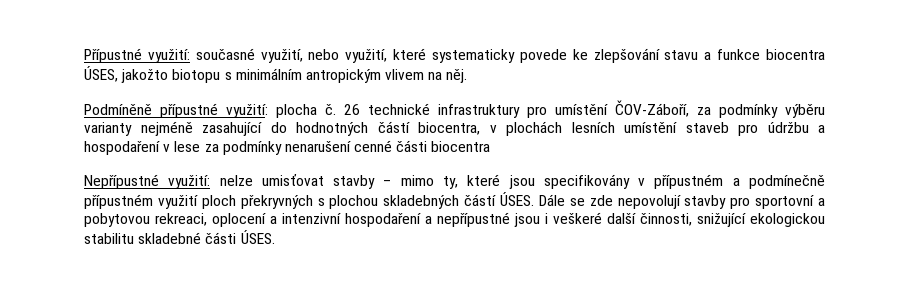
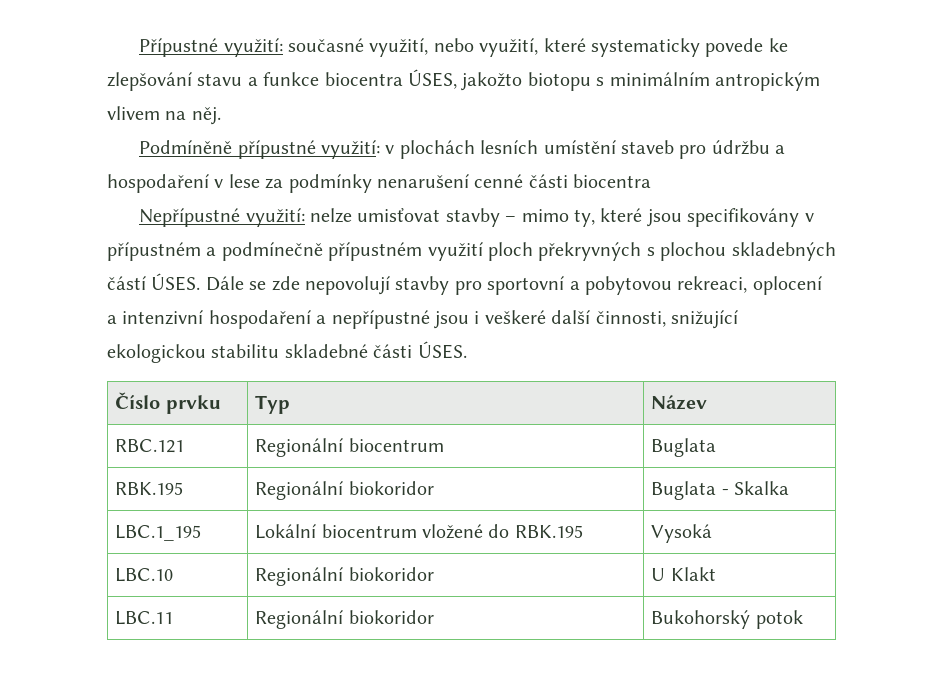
- Podmíněně přípustné využití: plocha č. 26 technické infrastruktury pro umístění ČOV-Záboří, za podmínky výběru varianty nejméně zasahující do hodnotných částí biocentra, v plochách lesních umístění staveb pro údržbu a hospodaření v lese za podmínky nenarušení cenné části biocentra
+ Podmíněně přípustné využití: v plochách lesních umístění staveb pro údržbu a hospodaření v lese za podmínky nenarušení cenné části biocentra
+ Číslo prvku | Typ | Název
+ RBC.121 | Regionální biocentrum | Buglata
+ RBK.195 | Regionální biokoridor | Buglata - Skalka
+ LBC.1_195 | Lokální biocentrum vložené do RBK.195 | Vysoká
+ LBC.10 | Regionální biokoridor | U Klakt
+ LBC.11 | Regionální biokoridor | Bukohorský potok

